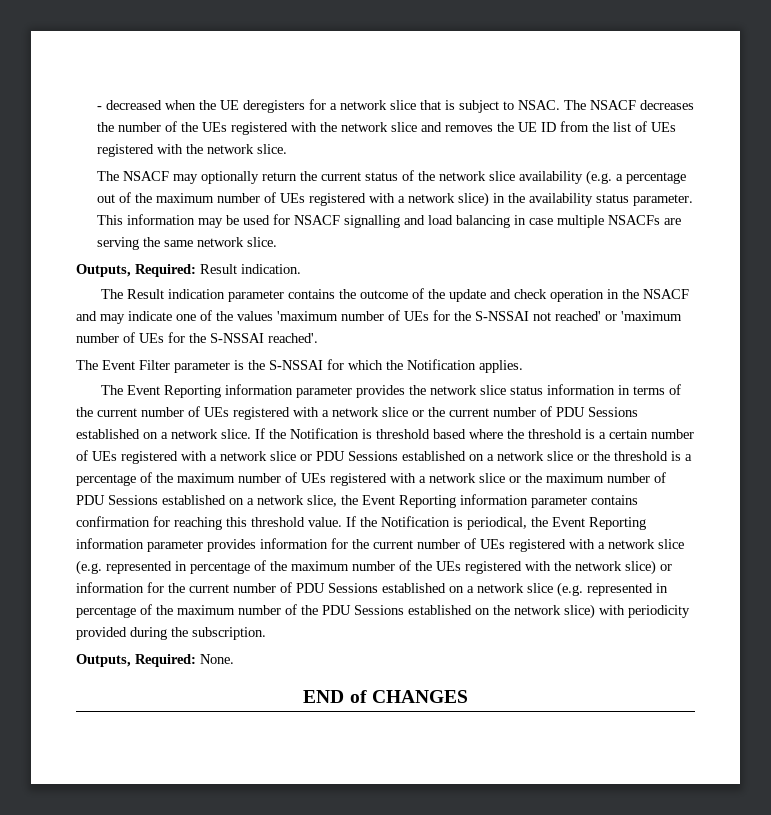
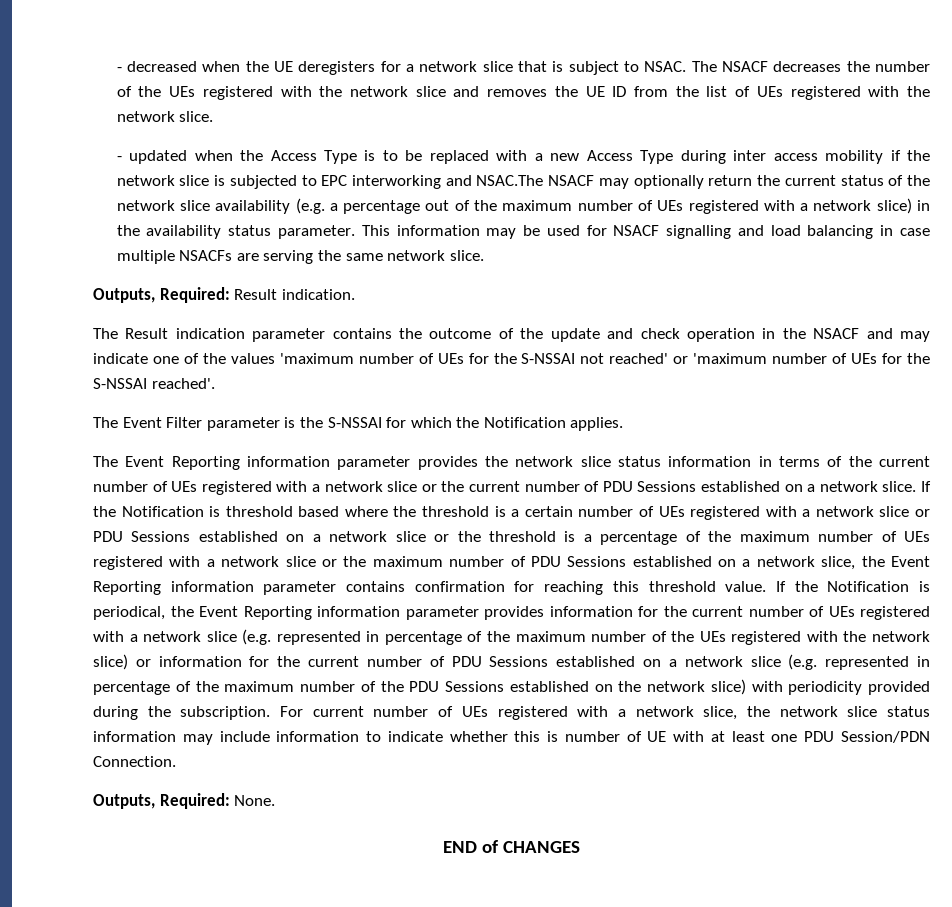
- The NSACF may optionally return the current status of the network slice availability (e.g. a percentage out of the maximum number of UEs registered with a network slice) in the availability status parameter.
+ - updated when the Access Type is to be replaced with a new Access Type during inter access mobility if the network slice is subjected to EPC interworking and NSAC.The NSACF may optionally return the current status of the network slice availability (e.g. a percentage out of the maximum number of UEs registered with a network slice) in the availability status parameter.
+ For current number of UEs registered with a network slice, the network slice status information may include information to indicate whether this is number of UE with at least one PDU Session/PDN Connection.

